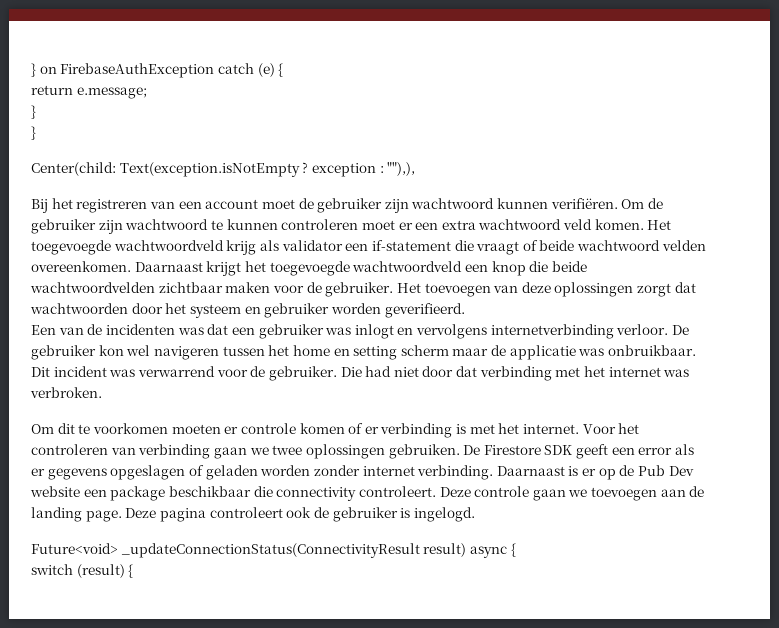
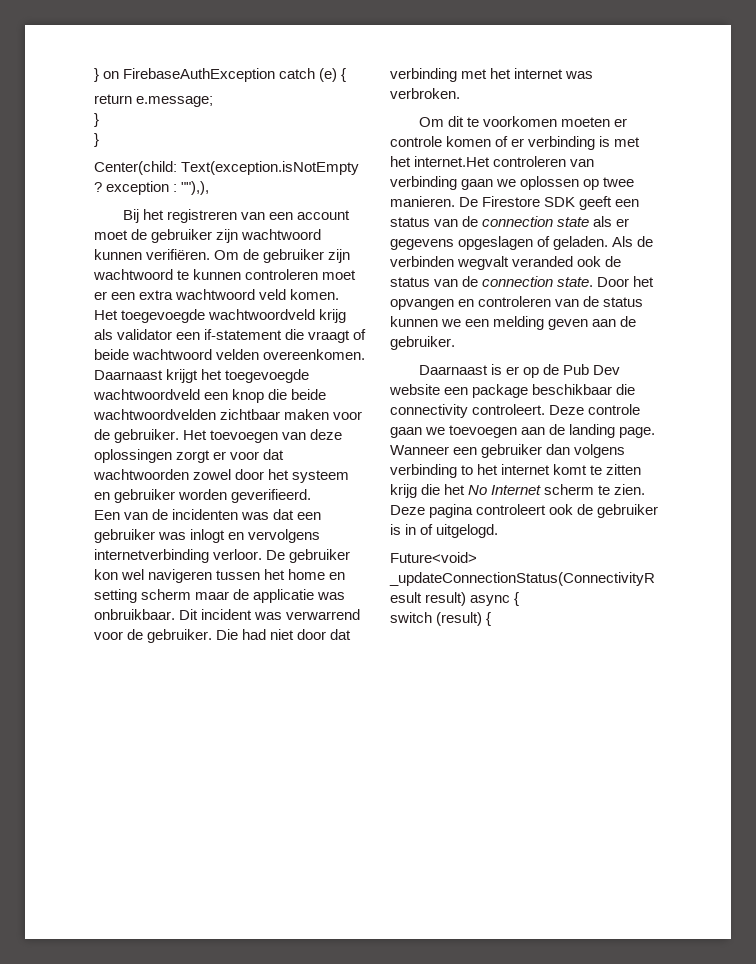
- Het toevoegen van deze oplossingen zorgt dat wachtwoorden door het systeem en gebruiker worden geverifieerd.
+ Het toevoegen van deze oplossingen zorgt er voor dat wachtwoorden zowel door het systeem en gebruiker worden geverifieerd.
- Om dit te voorkomen moeten er controle komen of er verbinding is met het internet. Voor het controleren van verbinding gaan we twee oplossingen gebruiken.
+ Om dit te voorkomen moeten er controle komen of er verbinding is met het internet.Het controleren van verbinding gaan we oplossen op twee manieren.
- De Firestore SDK geeft een error als er gegevens opgeslagen of geladen worden zonder internet verbinding. Daarnaast is er op de Pub Dev website een package beschikbaar die connectivity controleert.
+ De Firestore SDK geeft een status van de connection state als er gegevens opgeslagen of geladen. Als de verbinden wegvalt veranded ook de status van de connection state. Door het opvangen en controleren van de status kunnen we een melding geven aan de gebruiker.
+ Daarnaast is er op de Pub Dev website een package beschikbaar die connectivity controleert.
+ Wanneer een gebruiker dan volgens verbinding to het internet komt te zitten krijg die het No Internet scherm te zien.
- Deze pagina controleert ook de gebruiker is ingelogd.
+ Deze pagina controleert ook de gebruiker is in of uitgelogd.

